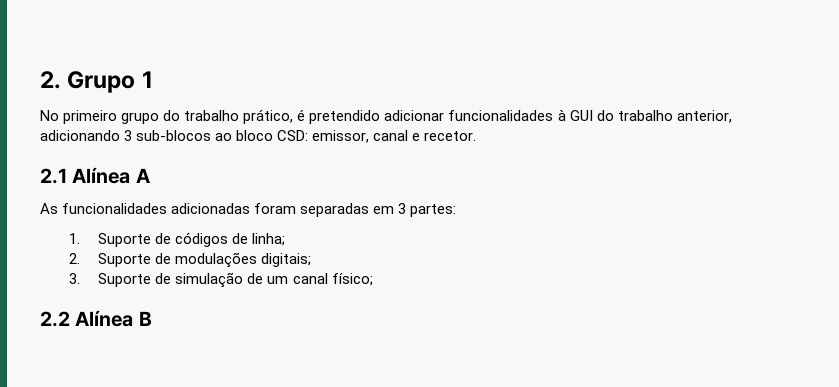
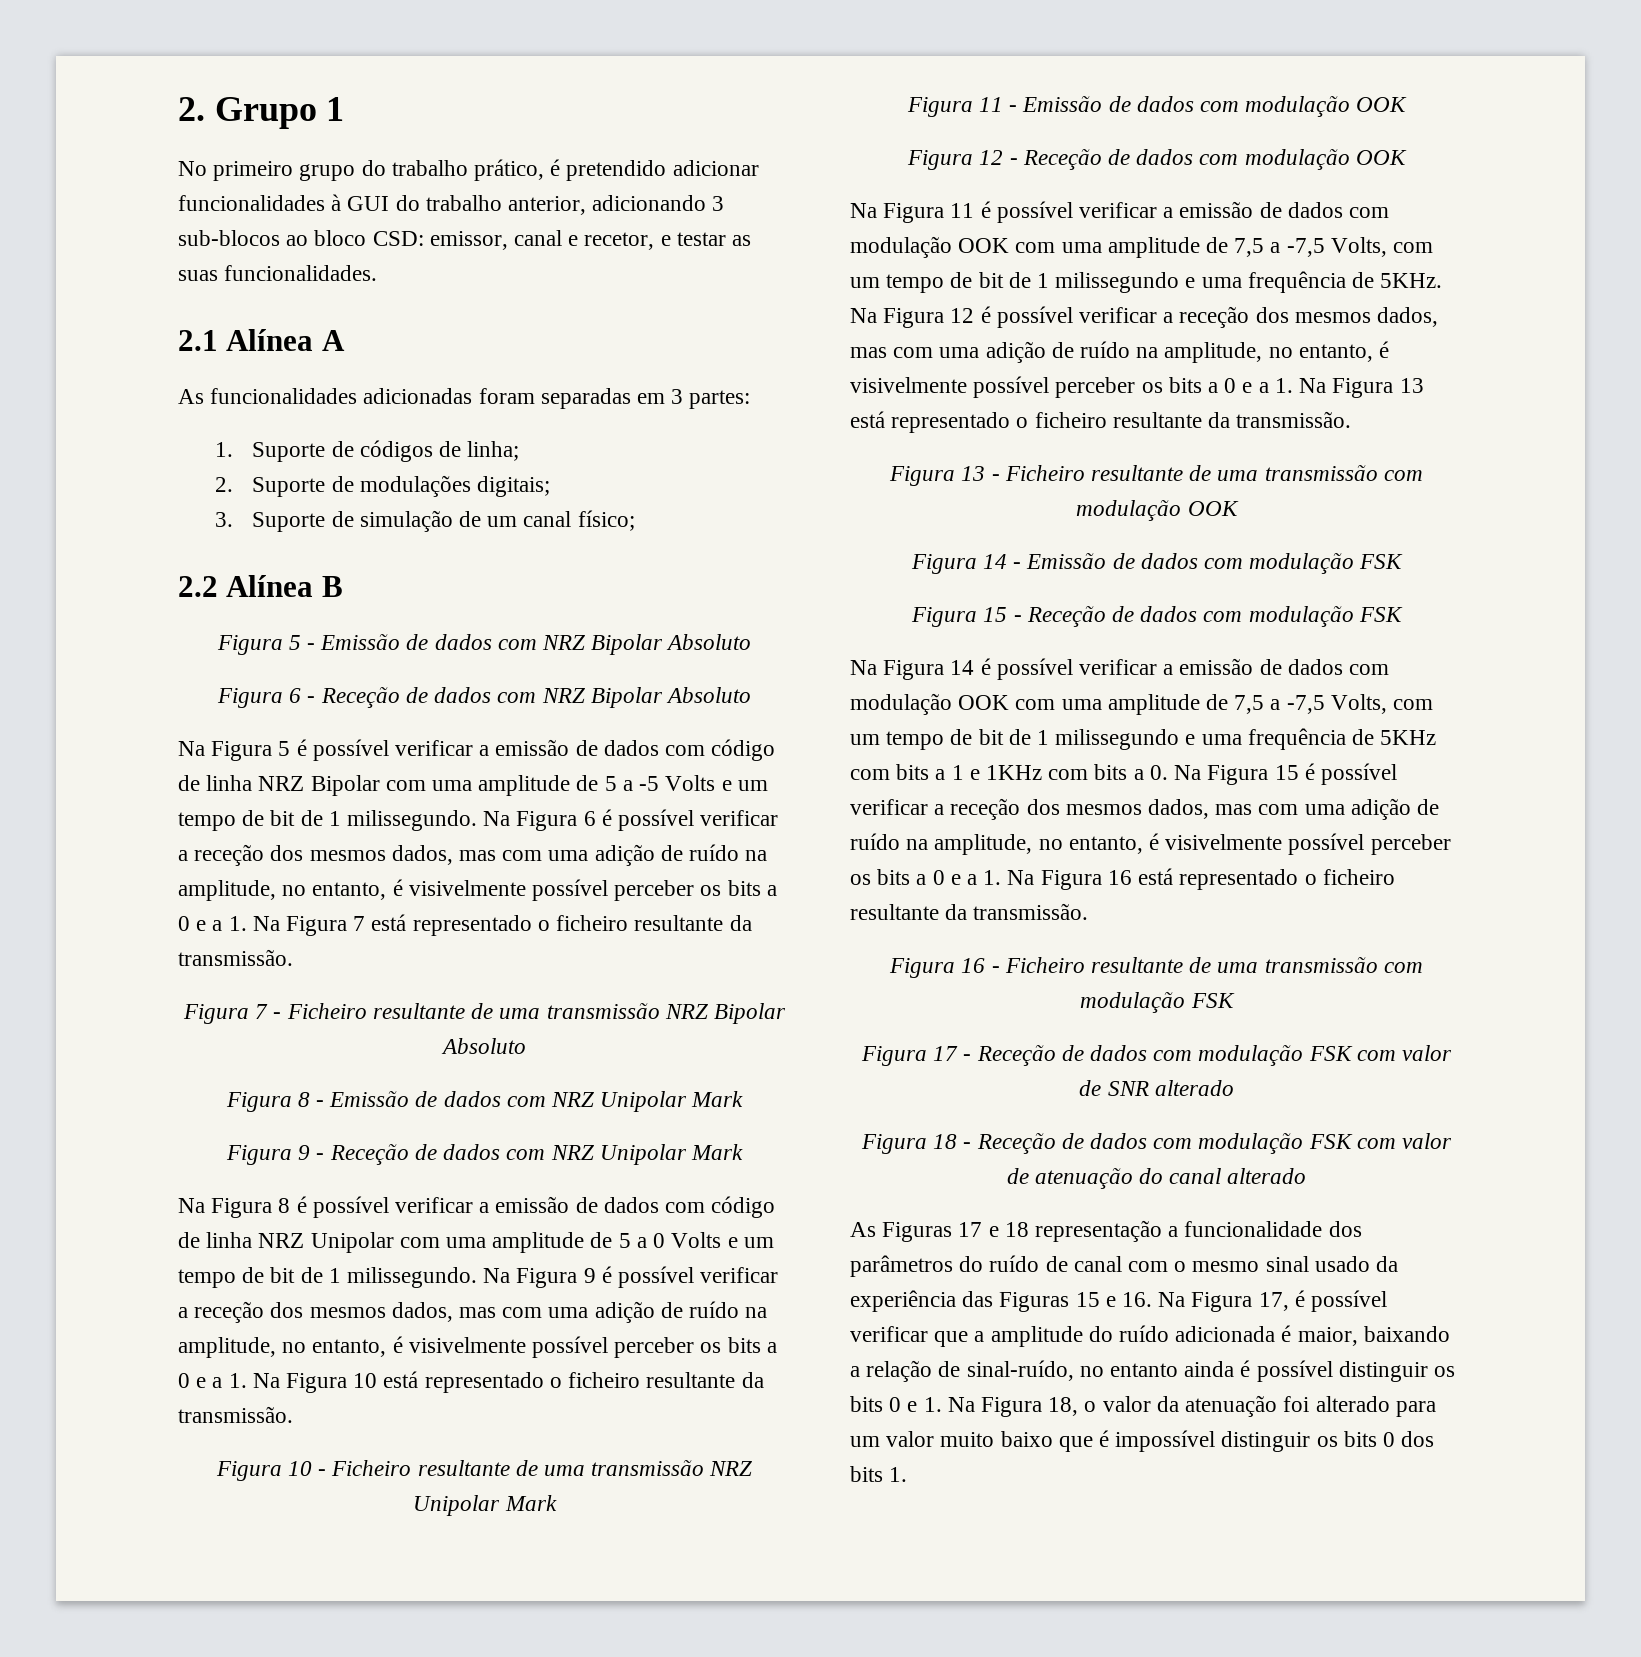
- No primeiro grupo do trabalho prático, é pretendido adicionar funcionalidades à GUI do trabalho anterior, adicionando 3 sub-blocos ao bloco CSD: emissor, canal e recetor.
+ No primeiro grupo do trabalho prático, é pretendido adicionar funcionalidades à GUI do trabalho anterior, adicionando 3 sub-blocos ao bloco CSD: emissor, canal e recetor, e testar as suas funcionalidades.
+ Figura 5 - Emissão de dados com NRZ Bipolar Absoluto
+ Figura 6 - Receção de dados com NRZ Bipolar Absoluto
+ Na Figura 5 é possível verificar a emissão de dados com código de linha NRZ Bipolar com uma amplitude de 5 a -5 Volts e um tempo de bit de 1 milissegundo. Na Figura 6 é possível verificar a receção dos mesmos dados, mas com uma adição de ruído na amplitude, no entanto, é visivelmente possível perceber os bits a 0 e a 1. Na Figura 7 está representado o ficheiro resultante da transmissão.
+ Figura 7 - Ficheiro resultante de uma transmissão NRZ Bipolar Absoluto
+ Figura 8 - Emissão de dados com NRZ Unipolar Mark
+ Figura 9 - Receção de dados com NRZ Unipolar Mark
+ Na Figura 8 é possível verificar a emissão de dados com código de linha NRZ Unipolar com uma amplitude de 5 a 0 Volts e um tempo de bit de 1 milissegundo. Na Figura 9 é possível verificar a receção dos mesmos dados, mas com uma adição de ruído na amplitude, no entanto, é visivelmente possível perceber os bits a 0 e a 1. Na Figura 10 está representado o ficheiro resultante da transmissão.
+ Figura 10 - Ficheiro resultante de uma transmissão NRZ Unipolar Mark
+ Figura 11 - Emissão de dados com modulação OOK
+ Figura 12 - Receção de dados com modulação OOK
+ Na Figura 11 é possível verificar a emissão de dados com modulação OOK com uma amplitude de 7,5 a -7,5 Volts, com um tempo de bit de 1 milissegundo e uma frequência de 5KHz. Na Figura 12 é possível verificar a receção dos mesmos dados, mas com uma adição de ruído na amplitude, no entanto, é visivelmente possível perceber os bits a 0 e a 1. Na Figura 13 está representado o ficheiro resultante da transmissão.
+ Figura 13 - Ficheiro resultante de uma transmissão com modulação OOK
+ Figura 14 - Emissão de dados com modulação FSK
+ Figura 15 - Receção de dados com modulação FSK
+ Na Figura 14 é possível verificar a emissão de dados com modulação OOK com uma amplitude de 7,5 a -7,5 Volts, com um tempo de bit de 1 milissegundo e uma frequência de 5KHz com bits a 1 e 1KHz com bits a 0. Na Figura 15 é possível verificar a receção dos mesmos dados, mas com uma adição de ruído na amplitude, no entanto, é visivelmente possível perceber os bits a 0 e a 1. Na Figura 16 está representado o ficheiro resultante da transmissão.
+ Figura 16 - Ficheiro resultante de uma transmissão com modulação FSK
+ Figura 17 - Receção de dados com modulação FSK com valor de SNR alterado
+ Figura 18 - Receção de dados com modulação FSK com valor de atenuação do canal alterado
+ As Figuras 17 e 18 representação a funcionalidade dos parâmetros do ruído de canal com o mesmo sinal usado da experiência das Figuras 15 e 16. Na Figura 17, é possível verificar que a amplitude do ruído adicionada é maior, baixando a relação de sinal-ruído, no entanto ainda é possível distinguir os bits 0 e 1. Na Figura 18, o valor da atenuação foi alterado para um valor muito baixo que é impossível distinguir os bits 0 dos bits 1.

